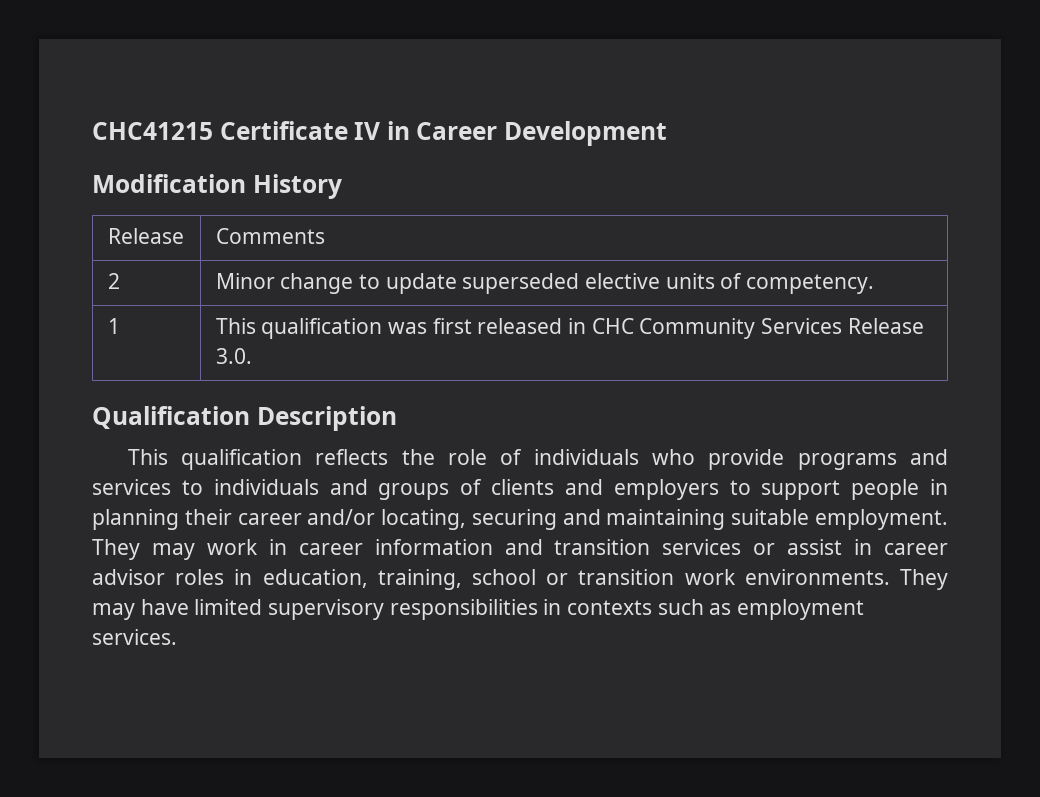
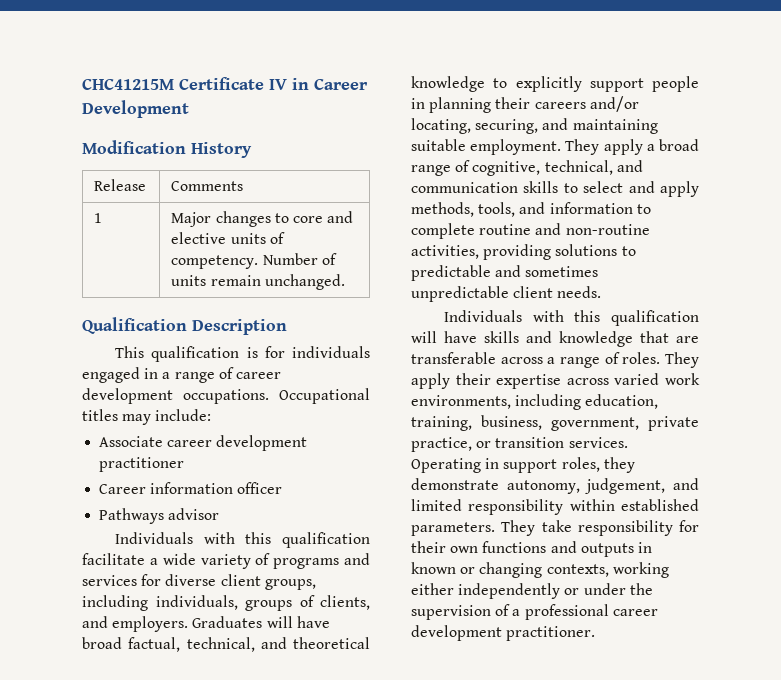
- CHC41215 Certificate IV in Career Development
+ CHC41215M Certificate IV in Career Development
- 2 | Minor change to update superseded elective units of competency.
- 1 | This qualification was first released in CHC Community Services Release 3.0.
+ 1 | Major changes to core and elective units of competency. Number of units remain unchanged.
  Qualification Description
- This qualification reflects the role of individuals who provide programs and services to individuals and groups of clients and employers to support people in planning their career and/or locating, securing and maintaining suitable employment.
+ This qualification is for individuals engaged in a range of career development occupations. Occupational titles may include:
+ Associate career development practitioner
+ Career information officer
+ Pathways advisor
+ Individuals with this qualification facilitate a wide variety of programs and services for diverse client groups, including individuals, groups of clients, and employers. Graduates will have broad factual, technical, and theoretical knowledge to explicitly support people in planning their careers and/or locating, securing, and maintaining suitable employment.
- They may work in career information and transition services or assist in career advisor roles in education, training, school or transition work environments. They may have limited supervisory responsibilities in contexts such as employment services.
+ They apply a broad range of cognitive, technical, and communication skills to select and apply methods, tools, and information to complete routine and non-routine activities, providing solutions to predictable and sometimes unpredictable client needs.
+ Individuals with this qualification will have skills and knowledge that are transferable across a range of roles. They apply their expertise across varied work environments, including education, training, business, government, private practice, or transition services. Operating in support roles, they demonstrate autonomy, judgement, and limited responsibility within established parameters. They take responsibility for their own functions and outputs in known or changing contexts, working either independently or under the supervision of a professional career development practitioner.

